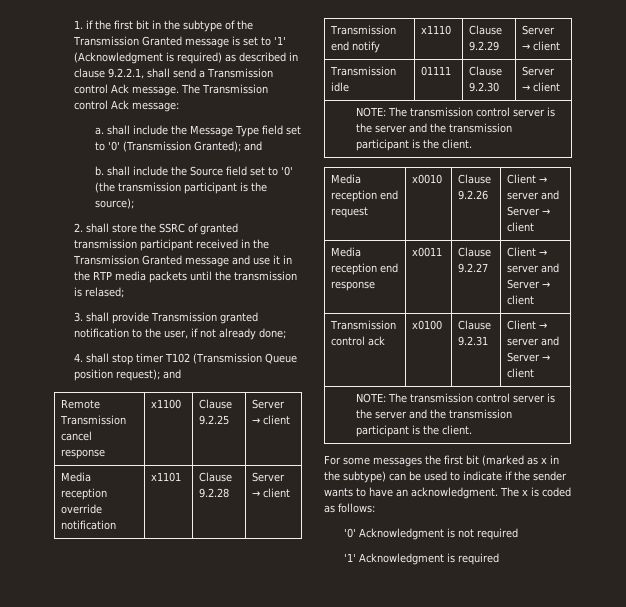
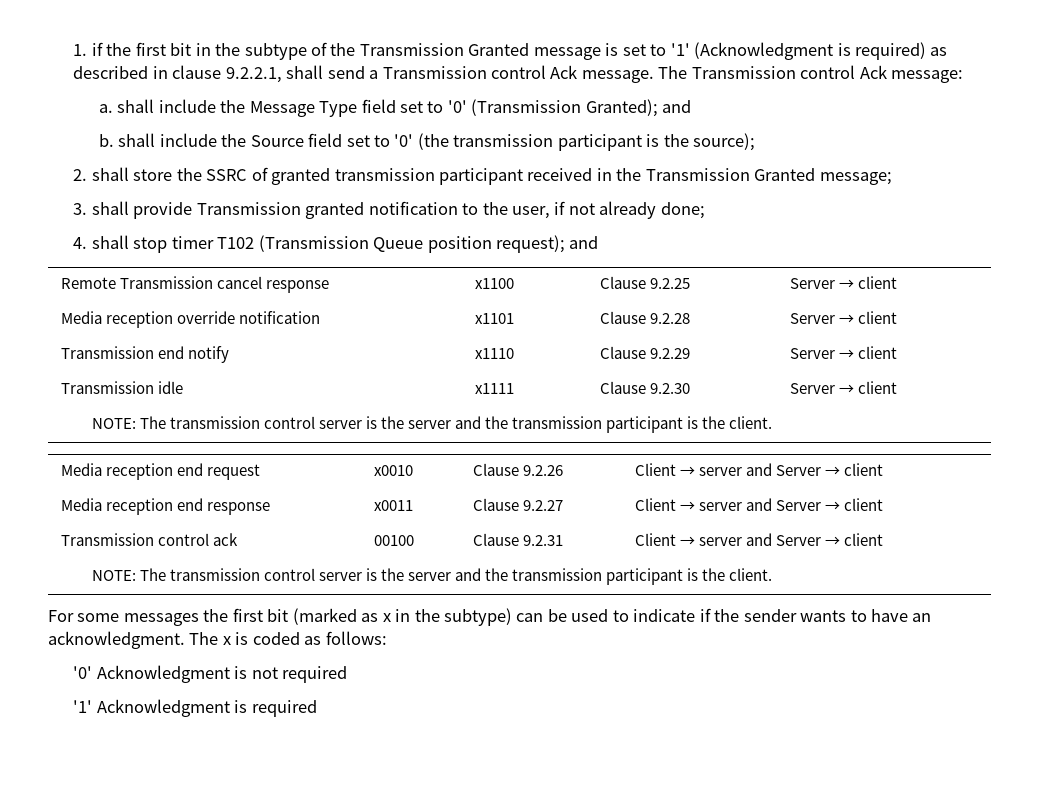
- 2. shall store the SSRC of granted transmission participant received in the Transmission Granted message and use it in the RTP media packets until the transmission is relased;
+ 2. shall store the SSRC of granted transmission participant received in the Transmission Granted message;
- Transmission idle | 01111 | Clause 9.2.30 | Server → client
+ Transmission idle | x1111 | Clause 9.2.30 | Server → client
- Transmission control ack | x0100 | Clause 9.2.31 | Client → server and Server → client
+ Transmission control ack | 00100 | Clause 9.2.31 | Client → server and Server → client

